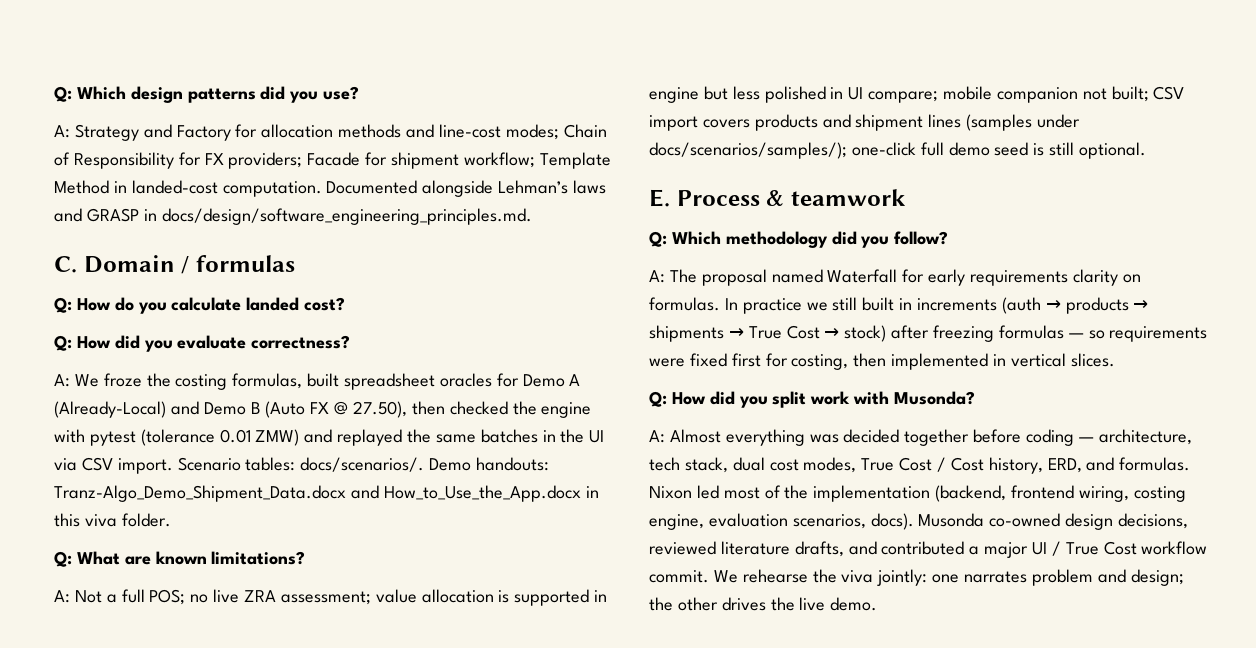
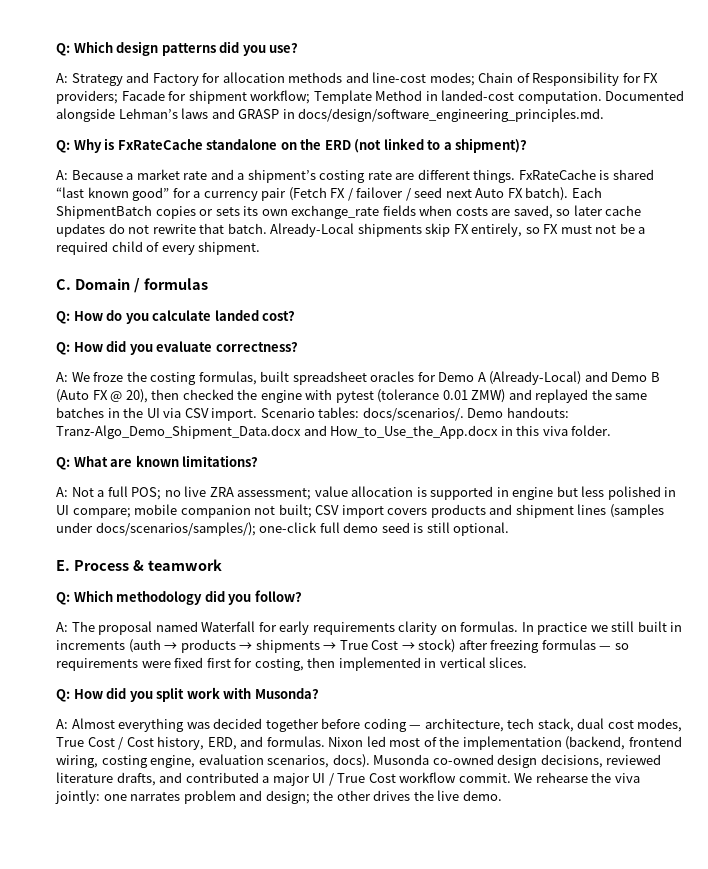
+ Q: Why is FxRateCache standalone on the ERD (not linked to a shipment)?
+ A: Because a market rate and a shipment’s costing rate are different things. FxRateCache is shared “last known good” for a currency pair (Fetch FX / failover / seed next Auto FX batch). Each ShipmentBatch copies or sets its own exchange_rate fields when costs are saved, so later cache updates do not rewrite that batch. Already-Local shipments skip FX entirely, so FX must not be a required child of every shipment.
- A: We froze the costing formulas, built spreadsheet oracles for Demo A (Already-Local) and Demo B (Auto FX @ 27.50), then checked the engine with pytest (tolerance 0.01 ZMW) and replayed the same batches in the UI via CSV import.
+ A: We froze the costing formulas, built spreadsheet oracles for Demo A (Already-Local) and Demo B (Auto FX @ 20), then checked the engine with pytest (tolerance 0.01 ZMW) and replayed the same batches in the UI via CSV import.

